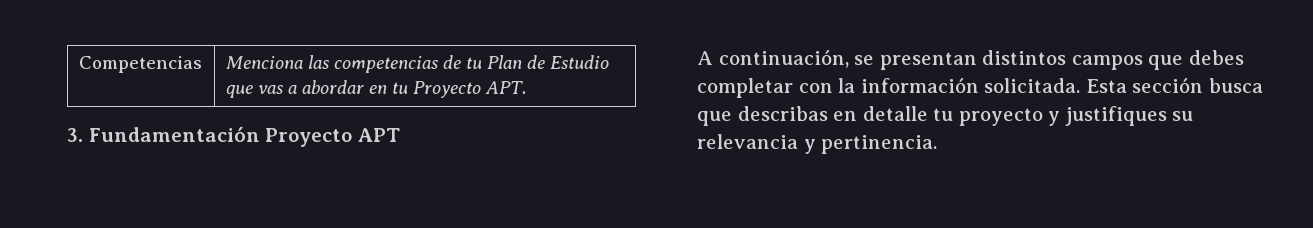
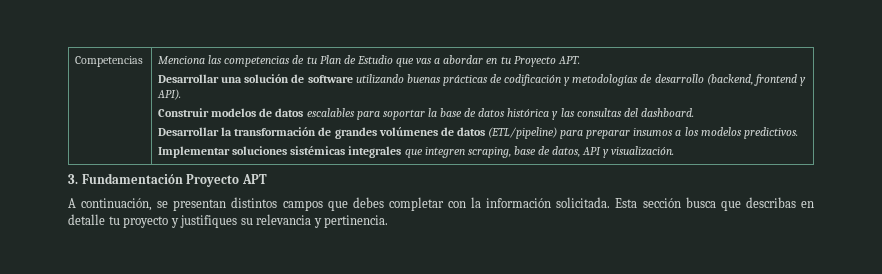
+ Desarrollar una solución de software utilizando buenas prácticas de codificación y metodologías de desarrollo (backend, frontend y API).
+ Construir modelos de datos escalables para soportar la base de datos histórica y las consultas del dashboard.
+ Desarrollar la transformación de grandes volúmenes de datos (ETL/pipeline) para preparar insumos a los modelos predictivos.
+ Implementar soluciones sistémicas integrales que integren scraping, base de datos, API y visualización.

